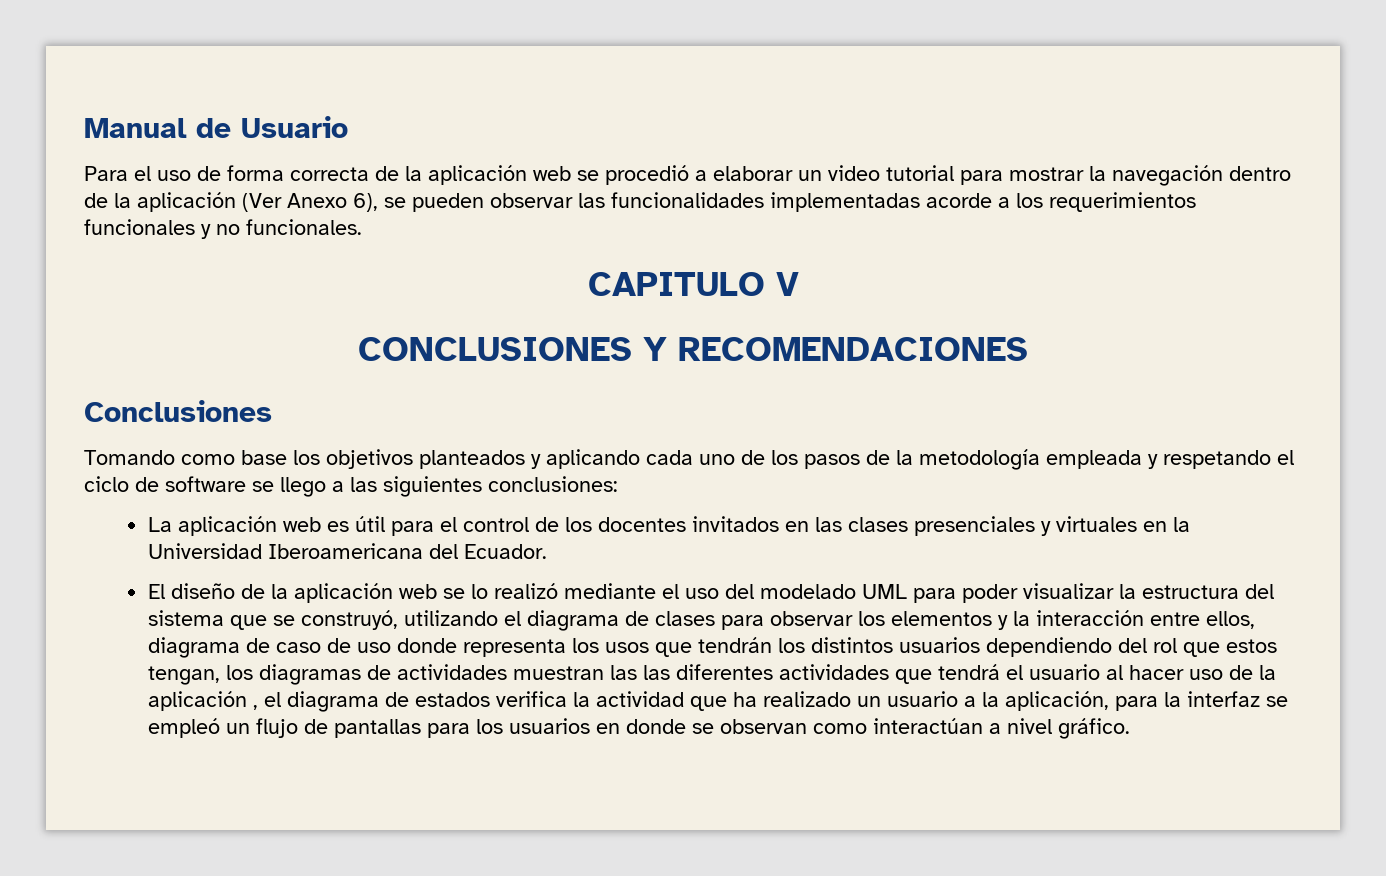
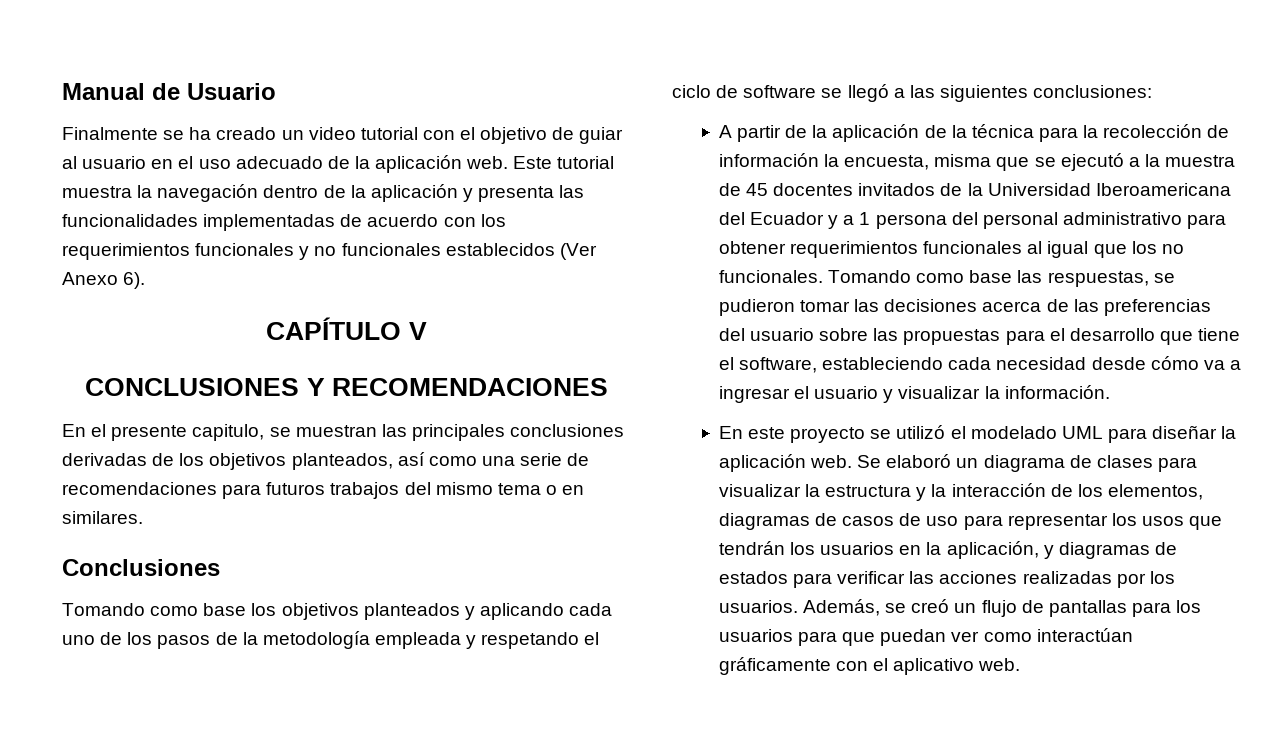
- Para el uso de forma correcta de la aplicación web se procedió a elaborar un video tutorial para mostrar la navegación dentro de la aplicación (Ver Anexo 6), se pueden observar las funcionalidades implementadas acorde a los requerimientos funcionales y no funcionales.
- CAPITULO V
+ Finalmente se ha creado un video tutorial con el objetivo de guiar al usuario en el uso adecuado de la aplicación web. Este tutorial muestra la navegación dentro de la aplicación y presenta las funcionalidades implementadas de acuerdo con los requerimientos funcionales y no funcionales establecidos (Ver Anexo 6).
+ CAPÍTULO V
  CONCLUSIONES Y RECOMENDACIONES
+ En el presente capitulo, se muestran las principales conclusiones derivadas de los objetivos planteados, así como una serie de recomendaciones para futuros trabajos del mismo tema o en similares.
- Tomando como base los objetivos planteados y aplicando cada uno de los pasos de la metodología empleada y respetando el ciclo de software se llego a las siguientes conclusiones:
+ Tomando como base los objetivos planteados y aplicando cada uno de los pasos de la metodología empleada y respetando el ciclo de software se llegó a las siguientes conclusiones:
- La aplicación web es útil para el control de los docentes invitados en las clases presenciales y virtuales en la Universidad Iberoamericana del Ecuador.
- El diseño de la aplicación web se lo realizó mediante el uso del modelado UML para poder visualizar la estructura del sistema que se construyó, utilizando el diagrama de clases para observar los elementos y la interacción entre ellos, diagrama de caso de uso donde representa los usos que tendrán los distintos usuarios dependiendo del rol que estos tengan, los diagramas de actividades muestran las las diferentes actividades que tendrá el usuario al hacer uso de la aplicación , el diagrama de estados verifica la actividad que ha realizado un usuario a la aplicación, para la interfaz se empleó un flujo de pantallas para los usuarios en donde se observan como interactúan a nivel gráfico.
+ A partir de la aplicación de la técnica para la recolección de información la encuesta, misma que se ejecutó a la muestra de 45 docentes invitados de la Universidad Iberoamericana del Ecuador y a 1 persona del personal administrativo para obtener requerimientos funcionales al igual que los no funcionales. Tomando como base las respuestas, se pudieron tomar las decisiones acerca de las preferencias del usuario sobre las propuestas para el desarrollo que tiene el software, estableciendo cada necesidad desde cómo va a ingresar el usuario y visualizar la información.
+ En este proyecto se utilizó el modelado UML para diseñar la aplicación web. Se elaboró un diagrama de clases para visualizar la estructura y la interacción de los elementos, diagramas de casos de uso para representar los usos que tendrán los usuarios en la aplicación, y diagramas de estados para verificar las acciones realizadas por los usuarios. Además, se creó un flujo de pantallas para los usuarios para que puedan ver como interactúan gráficamente con el aplicativo web.

